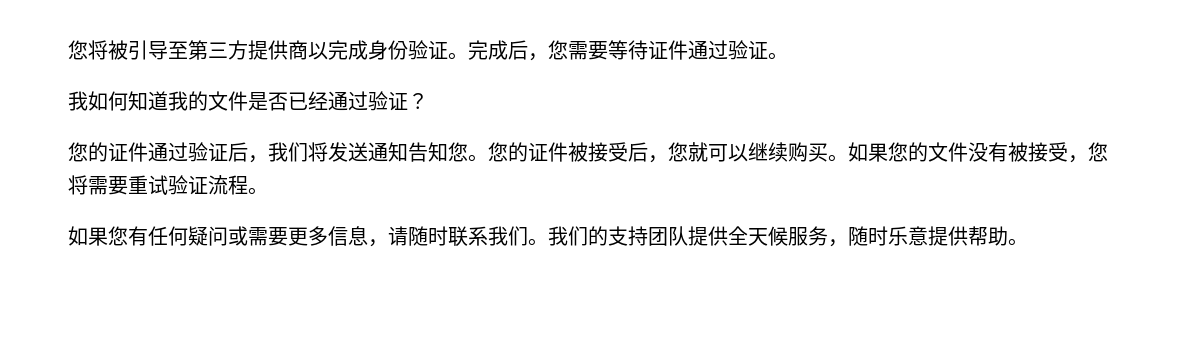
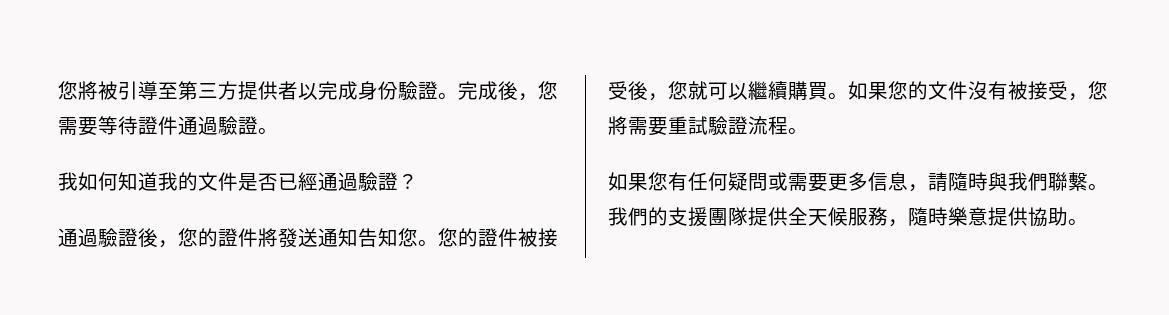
- 您将被引导至第三方提供商以完成身份验证。完成后，您需要等待证件通过验证。
+ 您將被引導至第三方提供者以完成身份驗證。完成後，您需要等待證件通過驗證。
- 我如何知道我的文件是否已经通过验证？
- 您的证件通过验证后，我们将发送通知告知您。
+ 我如何知道我的文件是否已經通過驗證？
+ 通過驗證後，您的證件將發送通知告知您。
- 您的证件被接受后，您就可以继续购买。
+ 您的證件被接受後，您就可以繼續購買。
- 如果您的文件没有被接受，您将需要重试验证流程。
+ 如果您的文件沒有被接受，您將需要重試驗證流程。
- 如果您有任何疑问或需要更多信息，请随时联系我们。我们的支持团队提供全天候服务，随时乐意提供帮助。
+ 如果您有任何疑問或需要更多信息，請隨時與我們聯繫。我們的支援團隊提供全天候服務，隨時樂意提供協助。

